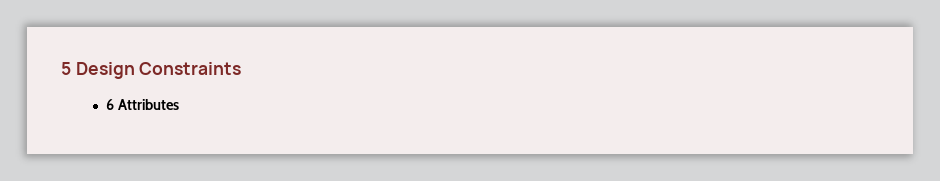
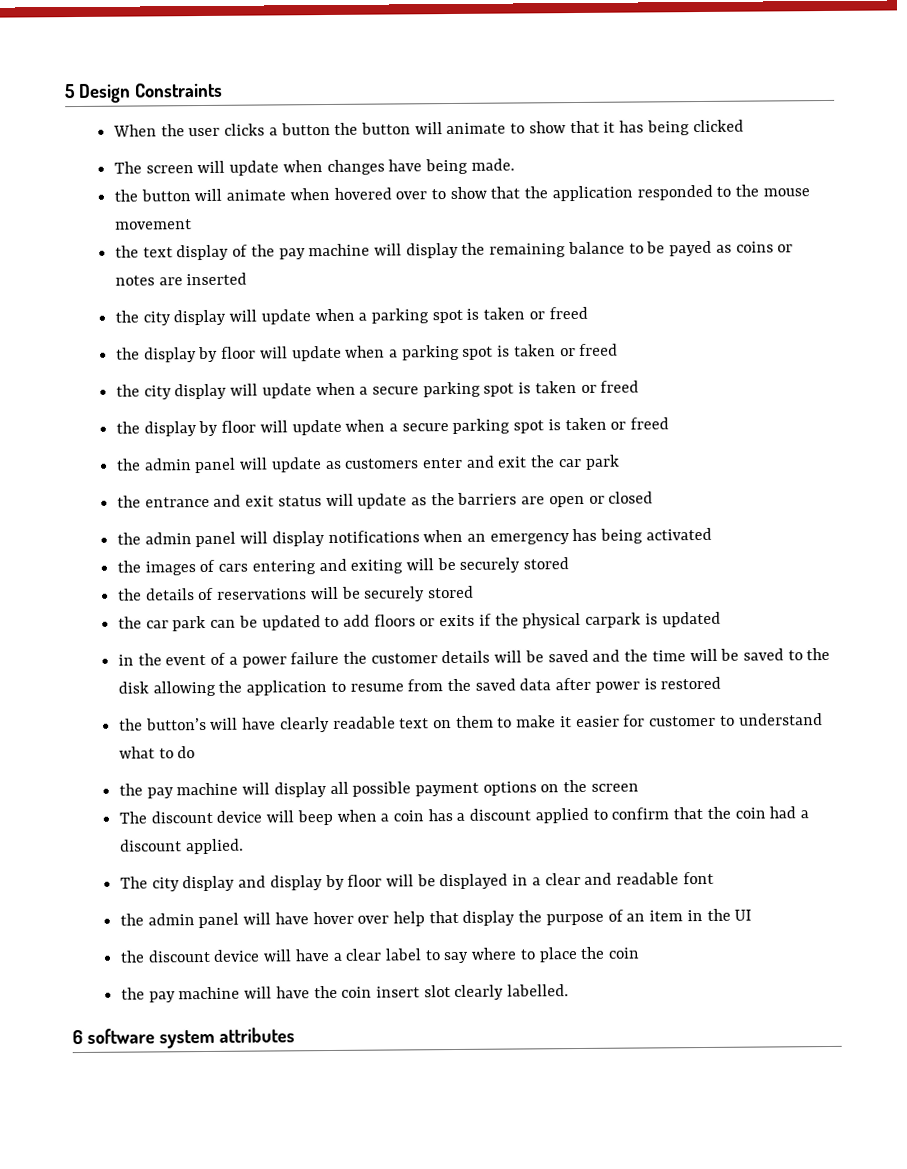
- 6 Attributes
+ When the user clicks a button the button will animate to show that it has being clicked
+ The screen will update when changes have being made.
+ the button will animate when hovered over to show that the application responded to the mouse movement
+ the text display of the pay machine will display the remaining balance to be payed as coins or notes are inserted
+ the city display will update when a parking spot is taken or freed
+ the display by floor will update when a parking spot is taken or freed
+ the city display will update when a secure parking spot is taken or freed
+ the display by floor will update when a secure parking spot is taken or freed
+ the admin panel will update as customers enter and exit the car park
+ the entrance and exit status will update as the barriers are open or closed
+ the admin panel will display notifications when an emergency has being activated
+ the images of cars entering and exiting will be securely stored
+ the details of reservations will be securely stored
+ the car park can be updated to add floors or exits if the physical carpark is updated
+ in the event of a power failure the customer details will be saved and the time will be saved to the disk allowing the application to resume from the saved data after power is restored
+ the button’s will have clearly readable text on them to make it easier for customer to understand what to do
+ the pay machine will display all possible payment options on the screen
+ The discount device will beep when a coin has a discount applied to confirm that the coin had a discount applied.
+ The city display and display by floor will be displayed in a clear and readable font
+ the admin panel will have hover over help that display the purpose of an item in the UI
+ the discount device will have a clear label to say where to place the coin
+ the pay machine will have the coin insert slot clearly labelled.
+ 6 software system attributes

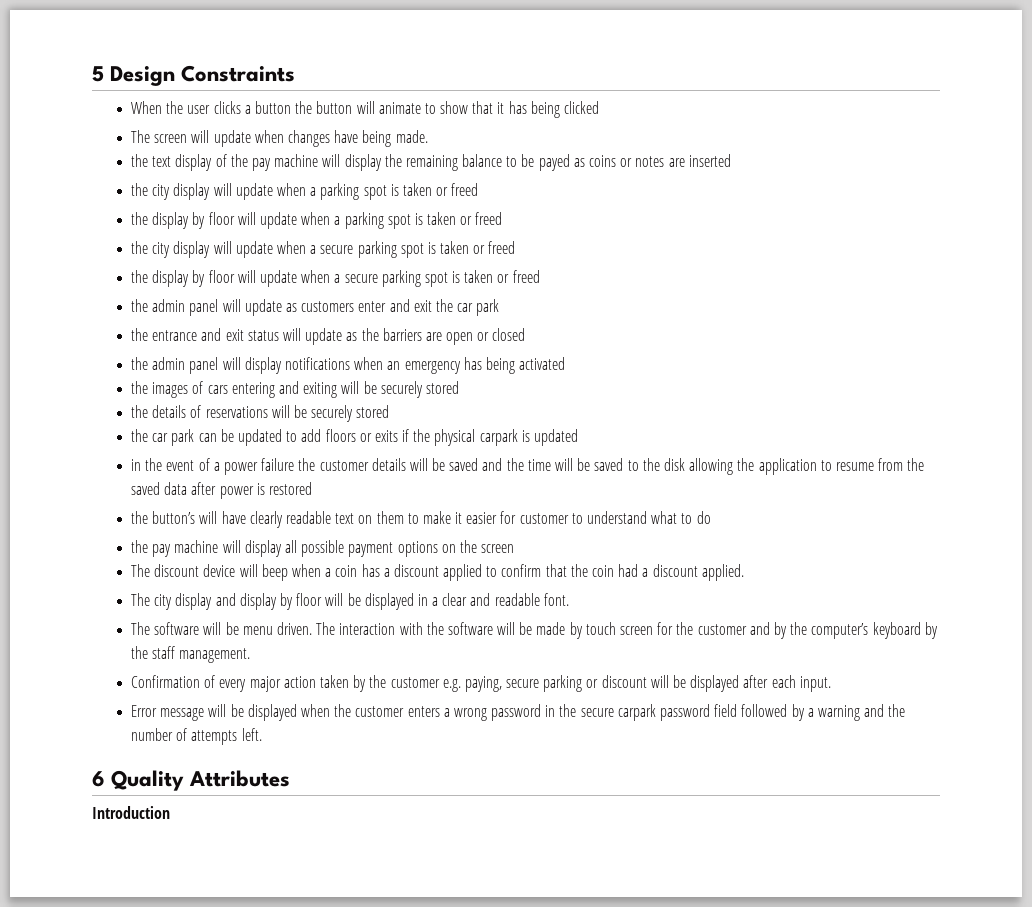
- the button will animate when hovered over to show that the application responded to the mouse movement
- The city display and display by floor will be displayed in a clear and readable font
- the admin panel will have hover over help that display the purpose of an item in the UI
- the discount device will have a clear label to say where to place the coin
- the pay machine will have the coin insert slot clearly labelled.
- 6 software system attributes
+ The city display and display by floor will be displayed in a clear and readable font.
+ The software will be menu driven. The interaction with the software will be made by touch screen for the customer and by the computer’s keyboard by the staff management.
+ Confirmation of every major action taken by the customer e.g. paying, secure parking or discount will be displayed after each input.
+ Error message will be displayed when the customer enters a wrong password in the secure carpark password field followed by a warning and the number of attempts left.
+ 6 Quality Attributes
+ Introduction

